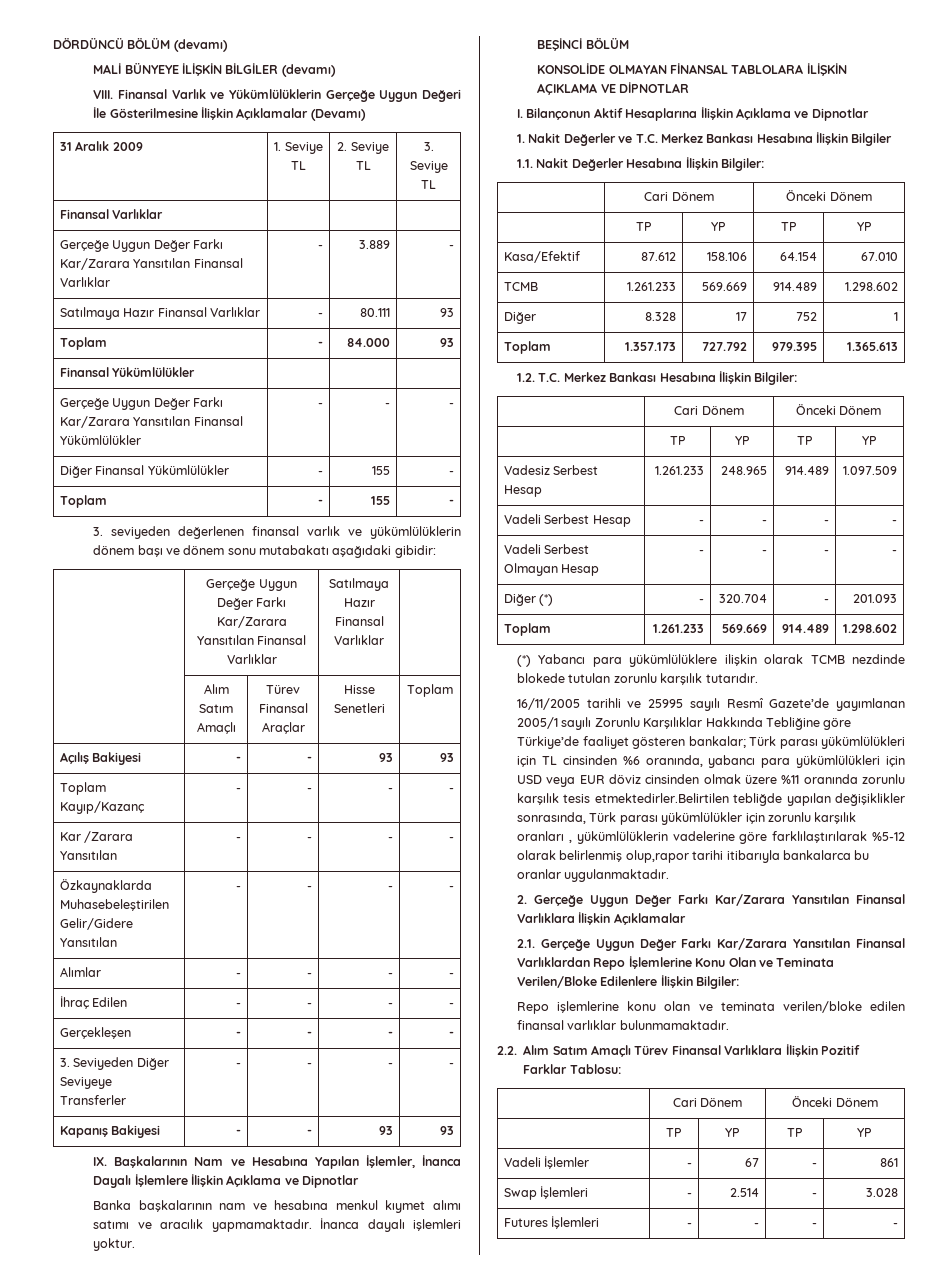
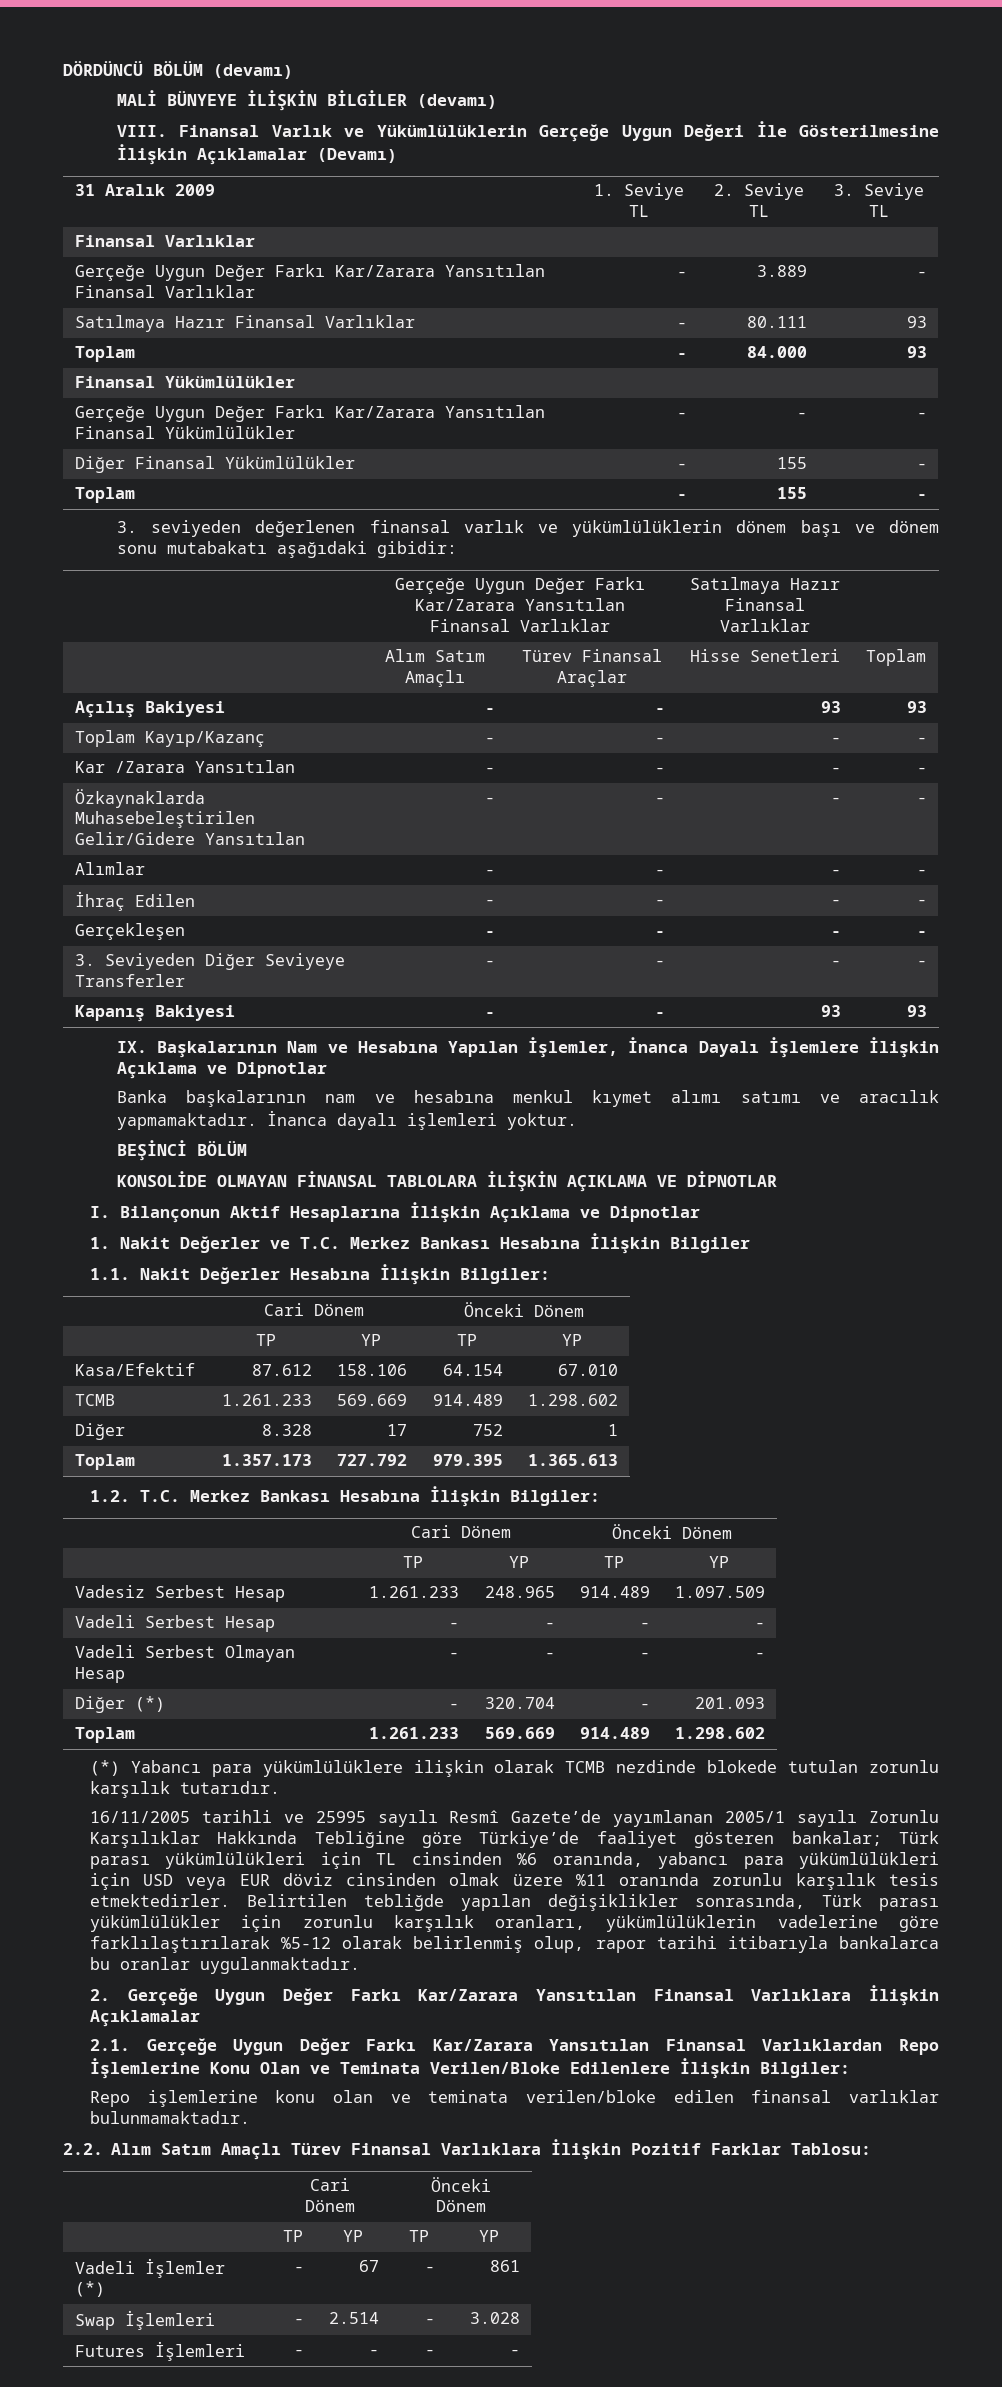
- Türk parası yükümlülükleri için TL cinsinden %6 oranında, yabancı para yükümlülükleri için USD veya EUR döviz cinsinden olmak üzere %11 oranında zorunlu karşılık tesis etmektedirler.Belirtilen tebliğde yapılan değişiklikler sonrasında, Türk parası yükümlülükler için zorunlu karşılık oranları , yükümlülüklerin vadelerine göre farklılaştırılarak %5-12 olarak belirlenmiş olup,rapor tarihi itibarıyla bankalarca bu oranlar uygulanmaktadır.
+ Türk parası yükümlülükleri için TL cinsinden %6 oranında, yabancı para yükümlülükleri için USD veya EUR döviz cinsinden olmak üzere %11 oranında zorunlu karşılık tesis etmektedirler. Belirtilen tebliğde yapılan değişiklikler sonrasında, Türk parası yükümlülükler için zorunlu karşılık oranları, yükümlülüklerin vadelerine göre farklılaştırılarak %5-12 olarak belirlenmiş olup, rapor tarihi itibarıyla bankalarca bu oranlar uygulanmaktadır.
- Vadeli İşlemler | - | 67 | - | 861
+ Vadeli İşlemler (*) | - | 67 | - | 861

